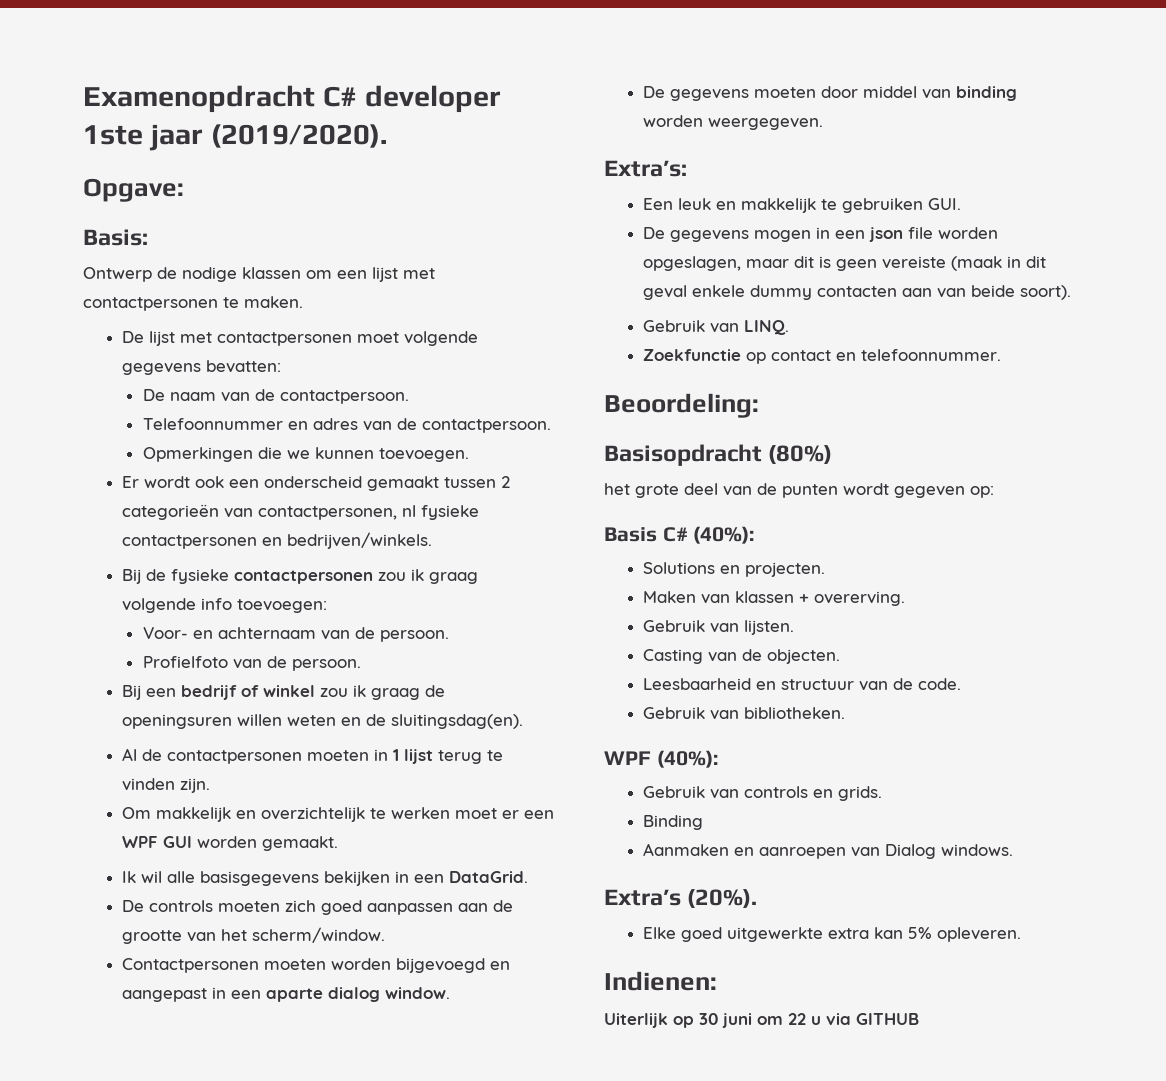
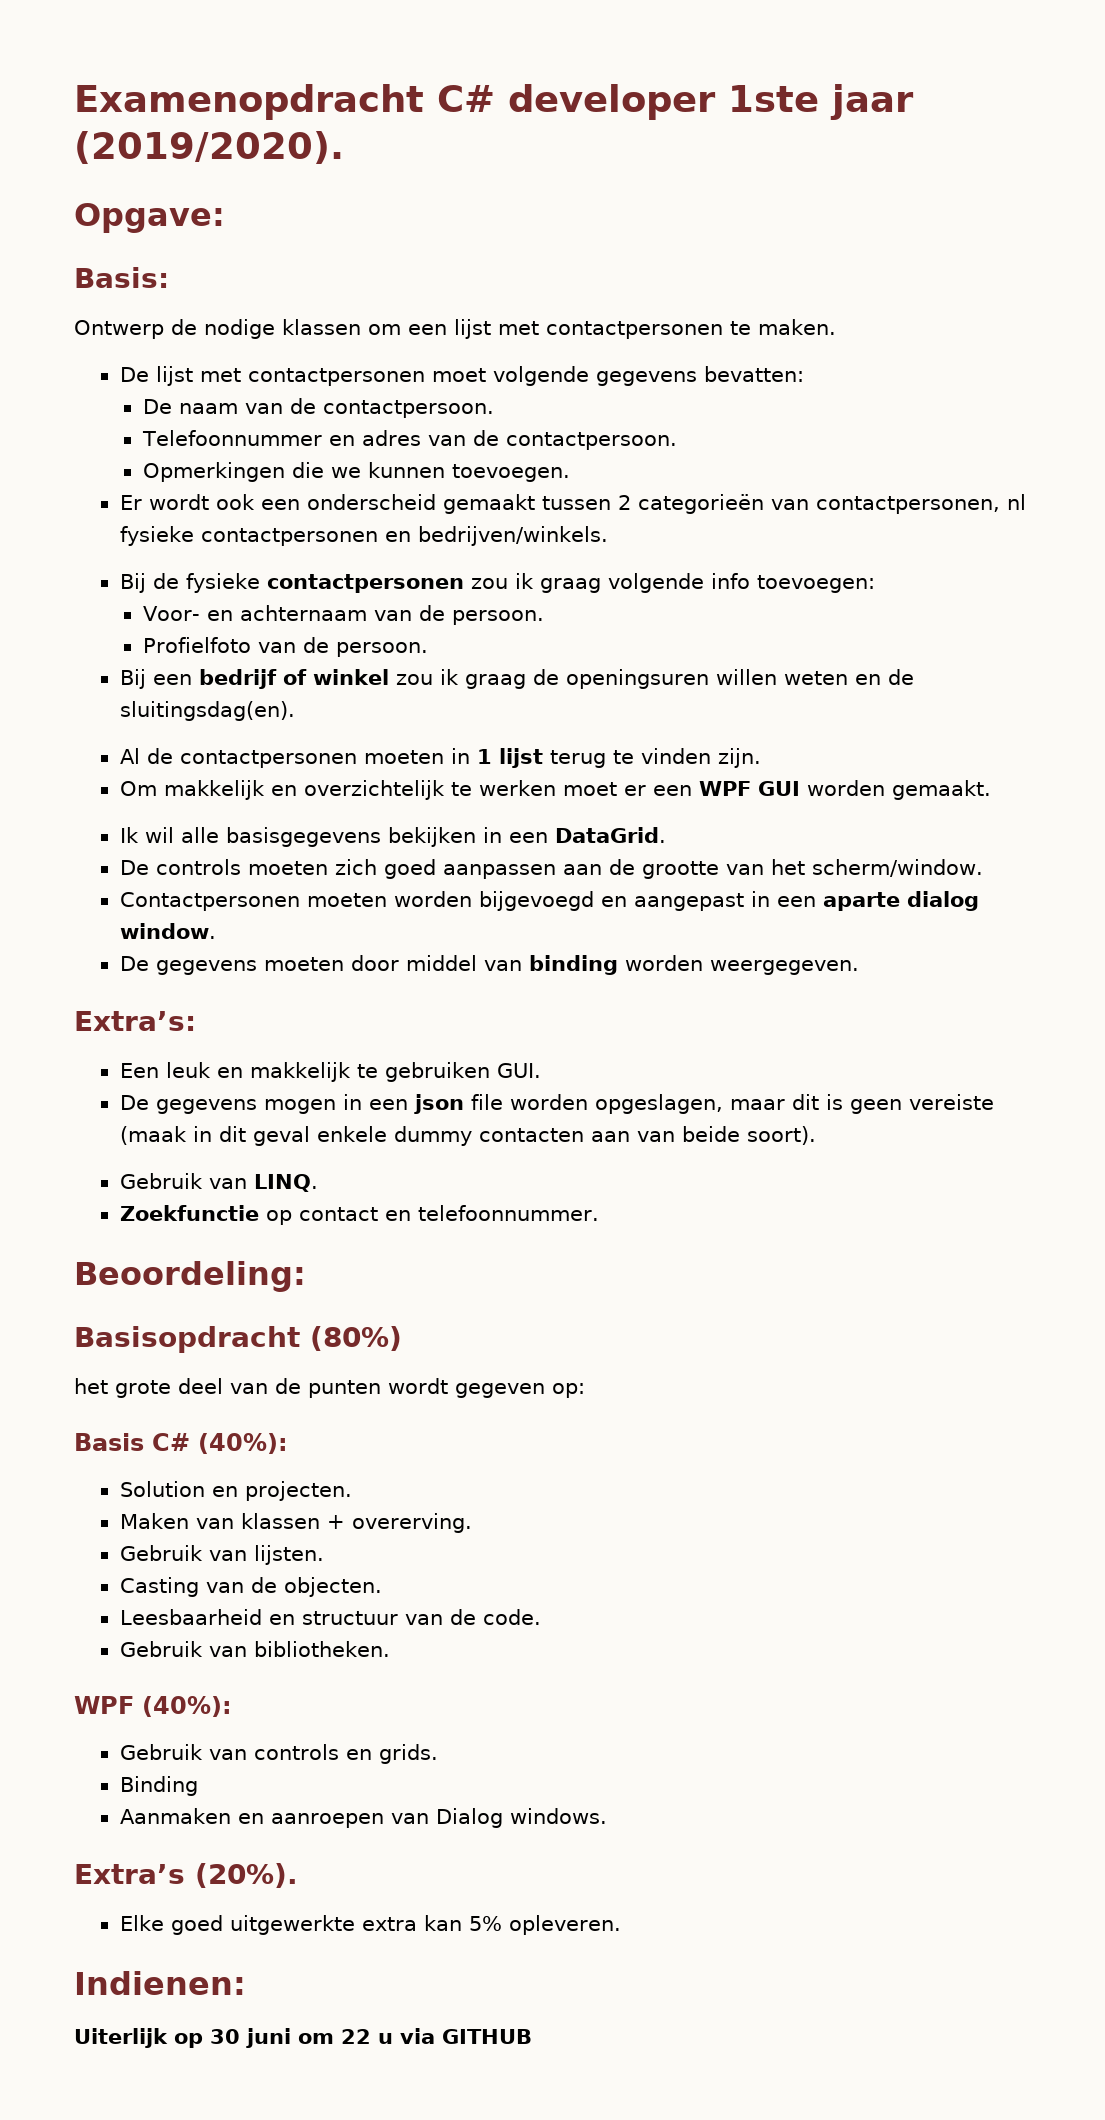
- Solutions en projecten.
+ Solution en projecten.

